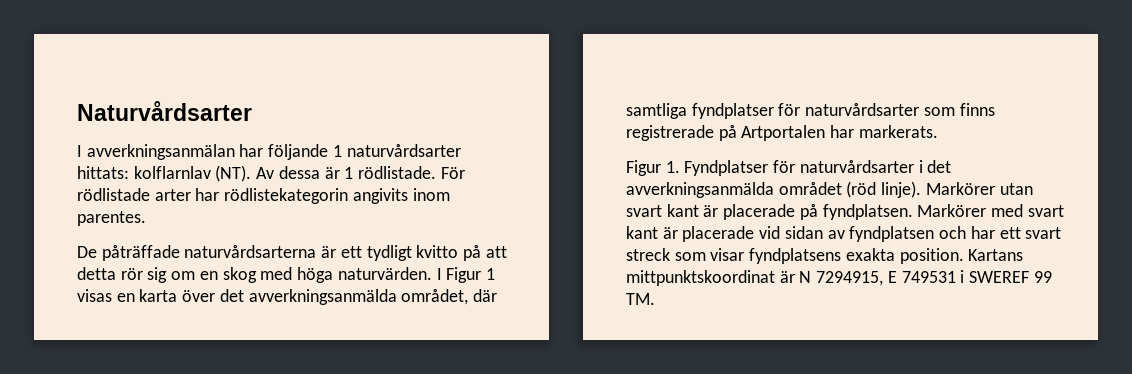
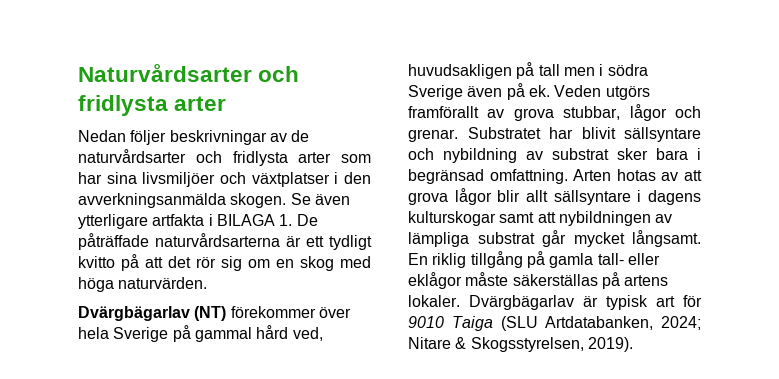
- Naturvårdsarter
- I avverkningsanmälan har följande 1 naturvårdsarter hittats: kolflarnlav (NT). Av dessa är 1 rödlistade. För rödlistade arter har rödlistekategorin angivits inom parentes.
- De påträffade naturvårdsarterna är ett tydligt kvitto på att detta rör sig om en skog med höga naturvärden. I Figur 1 visas en karta över det avverkningsanmälda området, där samtliga fyndplatser för naturvårdsarter som finns registrerade på Artportalen har markerats.
- Figur 1. Fyndplatser för naturvårdsarter i det avverkningsanmälda området (röd linje). Markörer utan svart kant är placerade på fyndplatsen. Markörer med svart kant är placerade vid sidan av fyndplatsen och har ett svart streck som visar fyndplatsens exakta position. Kartans mittpunktskoordinat är N 7294915, E 749531 i SWEREF 99 TM.
+ Naturvårdsarter och fridlysta arter
+ Nedan följer beskrivningar av de naturvårdsarter och fridlysta arter som har sina livsmiljöer och växtplatser i den avverkningsanmälda skogen. Se även ytterligare artfakta i BILAGA 1. De påträffade naturvårdsarterna är ett tydligt kvitto på att det rör sig om en skog med höga naturvärden.
+ Dvärgbägarlav (NT) förekommer över hela Sverige på gammal hård ved, huvudsakligen på tall men i södra Sverige även på ek. Veden utgörs framförallt av grova stubbar, lågor och grenar. Substratet har blivit sällsyntare och nybildning av substrat sker bara i begränsad omfattning. Arten hotas av att grova lågor blir allt sällsyntare i dagens kulturskogar samt att nybildningen av lämpliga substrat går mycket långsamt. En riklig tillgång på gamla tall- eller eklågor måste säkerställas på artens lokaler. Dvärgbägarlav är typisk art för 9010 Taiga (SLU Artdatabanken, 2024; Nitare & Skogsstyrelsen, 2019).

